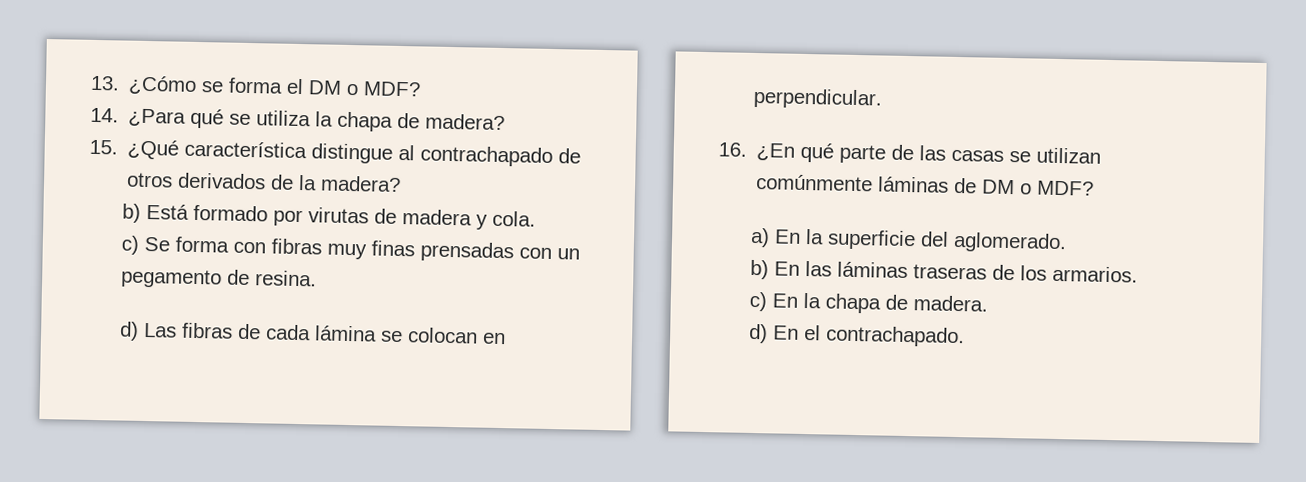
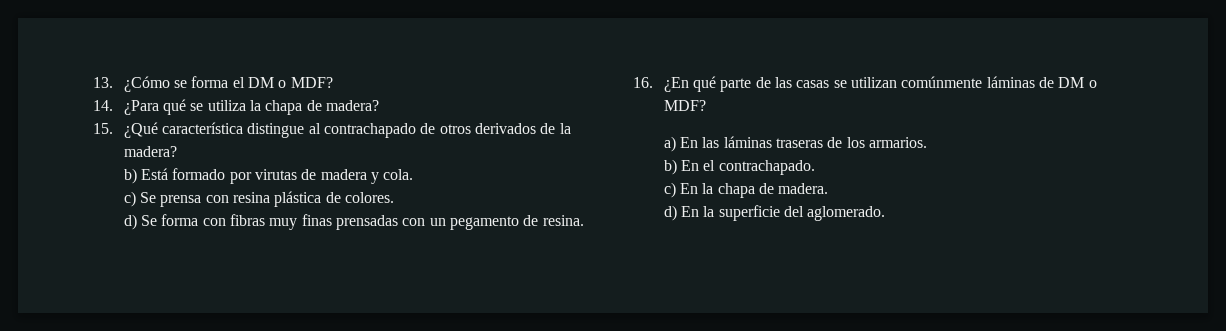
- c) Se forma con fibras muy finas prensadas con un pegamento de resina.
+ c) Se prensa con resina plástica de colores.
+ d) Se forma con fibras muy finas prensadas con un pegamento de resina.
- d) Las fibras de cada lámina se colocan en perpendicular.
- a) En la superficie del aglomerado.
- b) En las láminas traseras de los armarios.
+ a) En las láminas traseras de los armarios.
+ b) En el contrachapado.
- d) En el contrachapado.
+ d) En la superficie del aglomerado.

